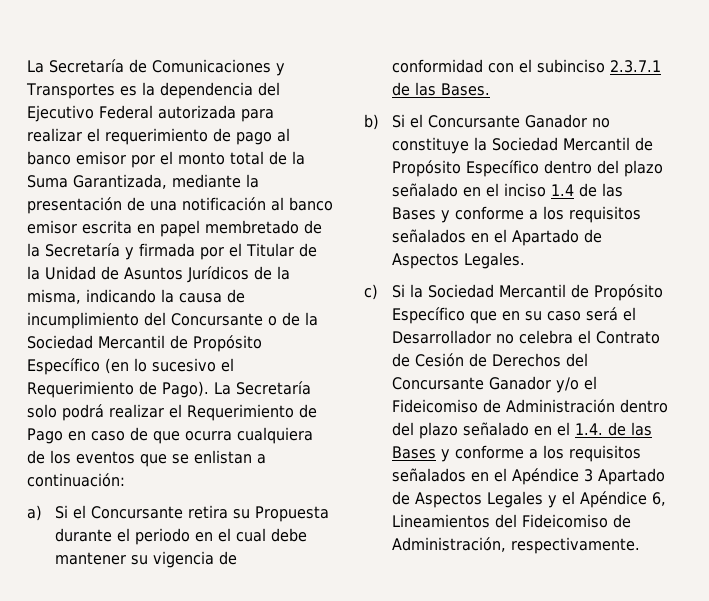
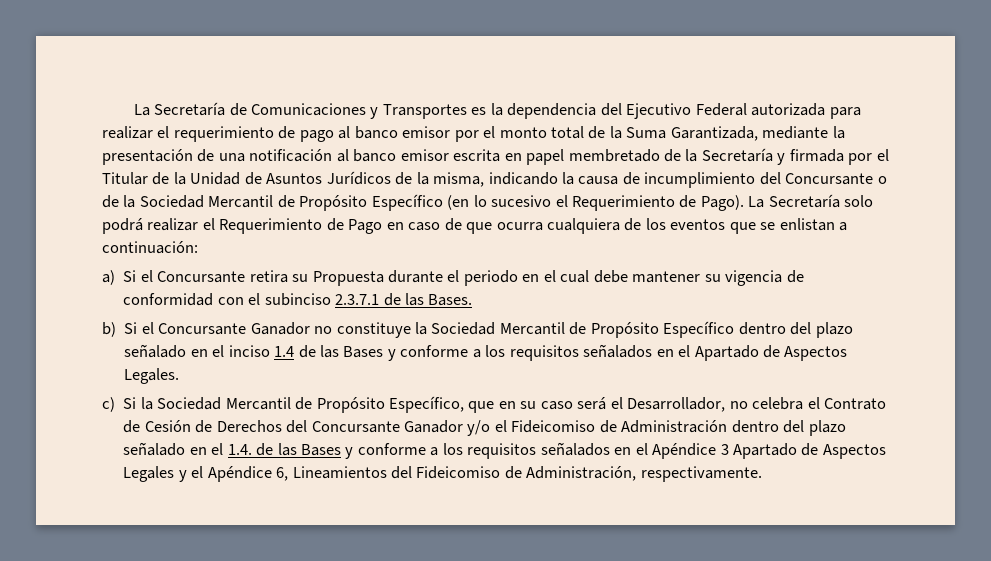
- c) Si la Sociedad Mercantil de Propósito Específico que en su caso será el Desarrollador no celebra el Contrato de Cesión de Derechos del Concursante Ganador y/o el Fideicomiso de Administración dentro del plazo señalado en el 1.4. de las Bases y conforme a los requisitos señalados en el Apéndice 3 Apartado de Aspectos Legales y el Apéndice 6, Lineamientos del Fideicomiso de Administración, respectivamente.
+ c) Si la Sociedad Mercantil de Propósito Específico, que en su caso será el Desarrollador, no celebra el Contrato de Cesión de Derechos del Concursante Ganador y/o el Fideicomiso de Administración dentro del plazo señalado en el 1.4. de las Bases y conforme a los requisitos señalados en el Apéndice 3 Apartado de Aspectos Legales y el Apéndice 6, Lineamientos del Fideicomiso de Administración, respectivamente.

